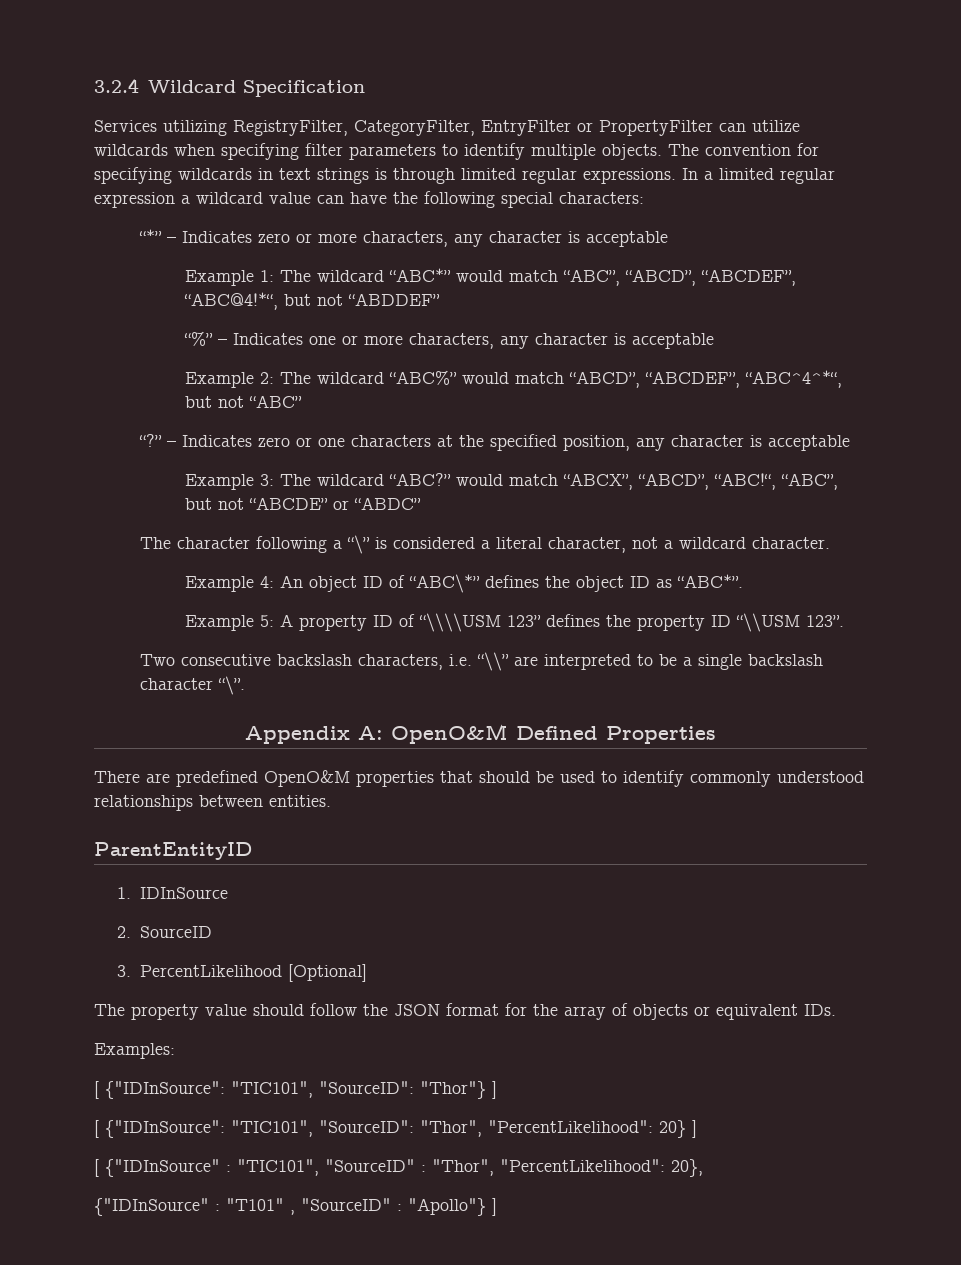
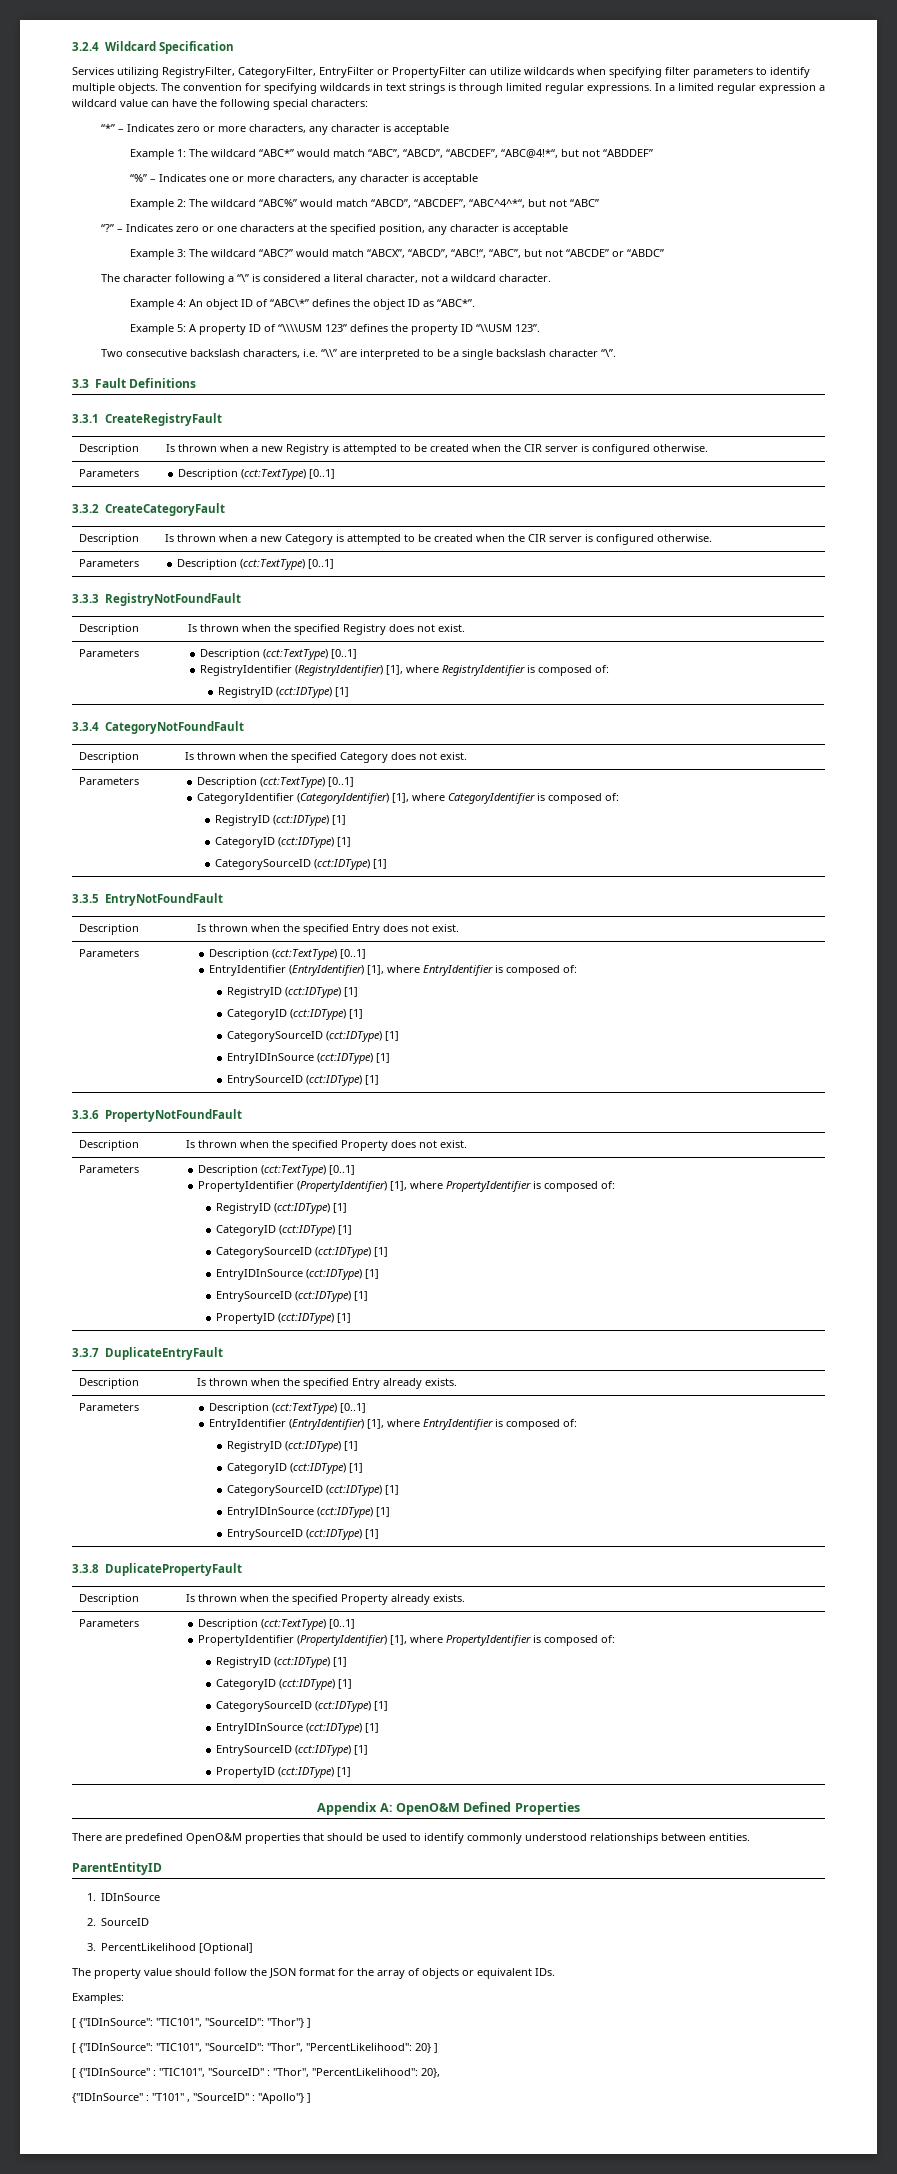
+ 3.3 Fault Definitions
+ 3.3.1 CreateRegistryFault
+ Description | Is thrown when a new Registry is attempted to be created when the CIR server is configured otherwise.
+ Parameters | Description (cct:TextType) [0..1]
+ 3.3.2 CreateCategoryFault
+ Description | Is thrown when a new Category is attempted to be created when the CIR server is configured otherwise.
+ Parameters | Description (cct:TextType) [0..1]
+ 3.3.3 RegistryNotFoundFault
+ Description | Is thrown when the specified Registry does not exist.
+ Parameters | Description (cct:TextType) [0..1]
+ RegistryIdentifier (RegistryIdentifier) [1], where RegistryIdentifier is composed of:
+ RegistryID (cct:IDType) [1]
+ 3.3.4 CategoryNotFoundFault
+ Description | Is thrown when the specified Category does not exist.
+ Parameters | Description (cct:TextType) [0..1]
+ CategoryIdentifier (CategoryIdentifier) [1], where CategoryIdentifier is composed of:
+ RegistryID (cct:IDType) [1]
+ CategoryID (cct:IDType) [1]
+ CategorySourceID (cct:IDType) [1]
+ 3.3.5 EntryNotFoundFault
+ Description | Is thrown when the specified Entry does not exist.
+ Parameters | Description (cct:TextType) [0..1]
+ EntryIdentifier (EntryIdentifier) [1], where EntryIdentifier is composed of:
+ RegistryID (cct:IDType) [1]
+ CategoryID (cct:IDType) [1]
+ CategorySourceID (cct:IDType) [1]
+ EntryIDInSource (cct:IDType) [1]
+ EntrySourceID (cct:IDType) [1]
+ 3.3.6 PropertyNotFoundFault
+ Description | Is thrown when the specified Property does not exist.
+ Parameters | Description (cct:TextType) [0..1]
+ PropertyIdentifier (PropertyIdentifier) [1], where PropertyIdentifier is composed of:
+ RegistryID (cct:IDType) [1]
+ CategoryID (cct:IDType) [1]
+ CategorySourceID (cct:IDType) [1]
+ EntryIDInSource (cct:IDType) [1]
+ EntrySourceID (cct:IDType) [1]
+ PropertyID (cct:IDType) [1]
+ 3.3.7 DuplicateEntryFault
+ Description | Is thrown when the specified Entry already exists.
+ Parameters | Description (cct:TextType) [0..1]
+ EntryIdentifier (EntryIdentifier) [1], where EntryIdentifier is composed of:
+ RegistryID (cct:IDType) [1]
+ CategoryID (cct:IDType) [1]
+ CategorySourceID (cct:IDType) [1]
+ EntryIDInSource (cct:IDType) [1]
+ EntrySourceID (cct:IDType) [1]
+ 3.3.8 DuplicatePropertyFault
+ Description | Is thrown when the specified Property already exists.
+ Parameters | Description (cct:TextType) [0..1]
+ PropertyIdentifier (PropertyIdentifier) [1], where PropertyIdentifier is composed of:
+ RegistryID (cct:IDType) [1]
+ CategoryID (cct:IDType) [1]
+ CategorySourceID (cct:IDType) [1]
+ EntryIDInSource (cct:IDType) [1]
+ EntrySourceID (cct:IDType) [1]
+ PropertyID (cct:IDType) [1]

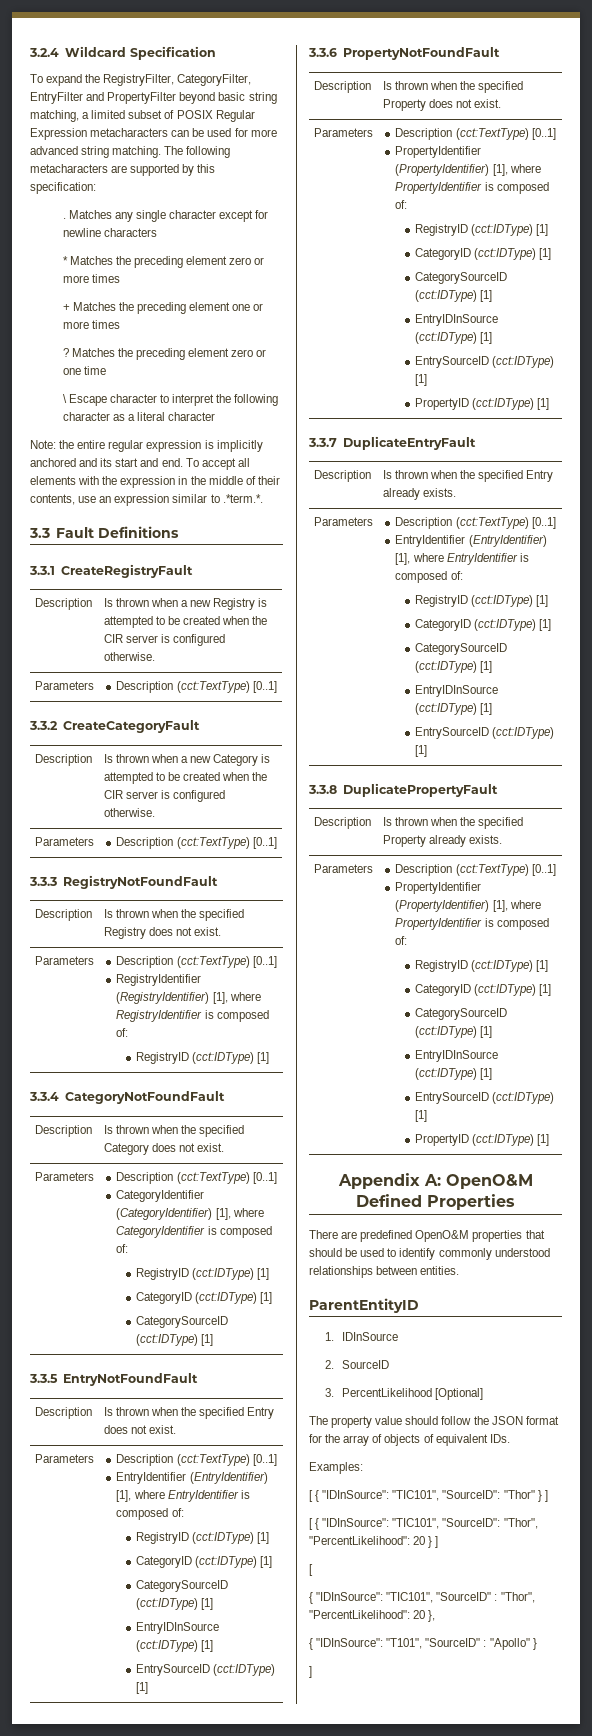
- Services utilizing RegistryFilter, CategoryFilter, EntryFilter or PropertyFilter can utilize wildcards when specifying filter parameters to identify multiple objects. The convention for specifying wildcards in text strings is through limited regular expressions. In a limited regular expression a wildcard value can have the following special characters:
- “*” – Indicates zero or more characters, any character is acceptable
- Example 1: The wildcard “ABC*” would match “ABC”, “ABCD”, “ABCDEF”, “ABC@4!*“, but not “ABDDEF”
- “%” – Indicates one or more characters, any character is acceptable
- Example 2: The wildcard “ABC%” would match “ABCD”, “ABCDEF”, “ABC^4^*“, but not “ABC”
- “?” – Indicates zero or one characters at the specified position, any character is acceptable
- Example 3: The wildcard “ABC?” would match “ABCX”, “ABCD”, “ABC!“, “ABC”, but not “ABCDE” or “ABDC”
- The character following a “\” is considered a literal character, not a wildcard character.
- Example 4: An object ID of “ABC\*” defines the object ID as “ABC*”.
- Example 5: A property ID of “\\\\USM 123” defines the property ID “\\USM 123”.
- Two consecutive backslash characters, i.e. “\\” are interpreted to be a single backslash character “\”.
+ To expand the RegistryFilter, CategoryFilter, EntryFilter and PropertyFilter beyond basic string matching, a limited subset of POSIX Regular Expression metacharacters can be used for more advanced string matching. The following metacharacters are supported by this specification:
+ . Matches any single character except for newline characters
+ * Matches the preceding element zero or more times
+ + Matches the preceding element one or more times
+ ? Matches the preceding element zero or one time
+ \ Escape character to interpret the following character as a literal character
+ Note: the entire regular expression is implicitly anchored and its start and end. To accept all elements with the expression in the middle of their contents, use an expression similar to .*term.*.
- The property value should follow the JSON format for the array of objects or equivalent IDs.
+ The property value should follow the JSON format for the array of objects of equivalent IDs.
- [ {"IDInSource": "TIC101", "SourceID": "Thor"} ]
- [ {"IDInSource": "TIC101", "SourceID": "Thor", "PercentLikelihood": 20} ]
- [ {"IDInSource" : "TIC101", "SourceID" : "Thor", "PercentLikelihood": 20},
- {"IDInSource" : "T101" , "SourceID" : "Apollo"} ]
+ [ { "IDInSource": "TIC101", "SourceID": "Thor" } ]
+ [ { "IDInSource": "TIC101", "SourceID": "Thor", "PercentLikelihood": 20 } ]
+ [
+ { "IDInSource": "TIC101", "SourceID" : "Thor", "PercentLikelihood": 20 },
+ { "IDInSource": "T101", "SourceID" : "Apollo" }
+ ]

